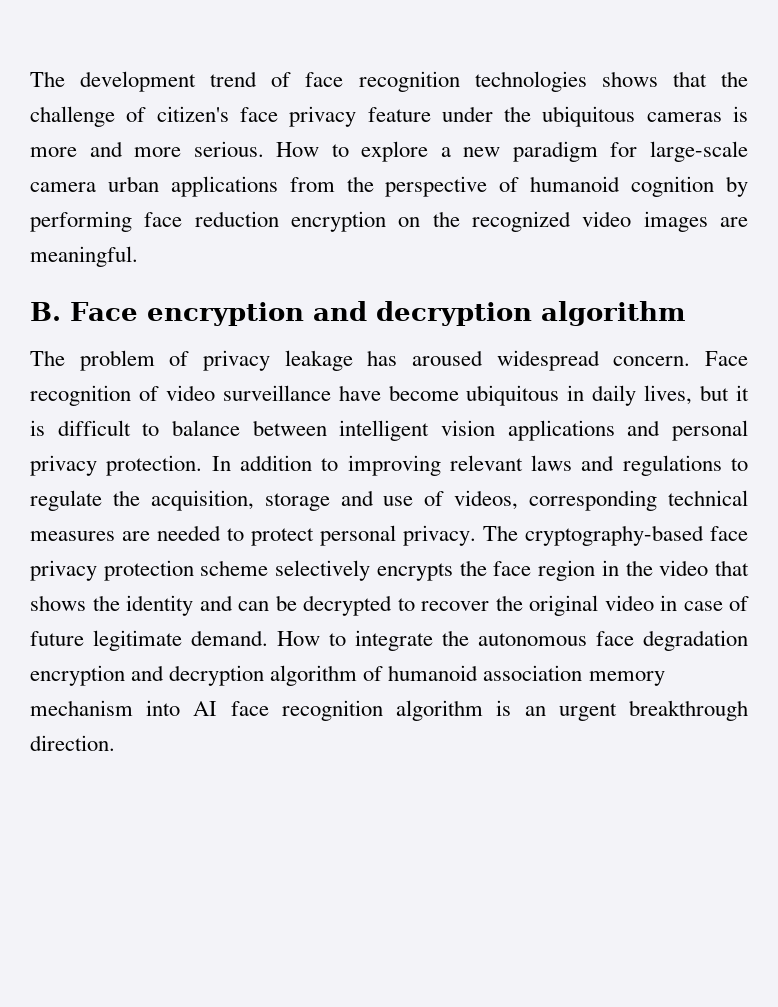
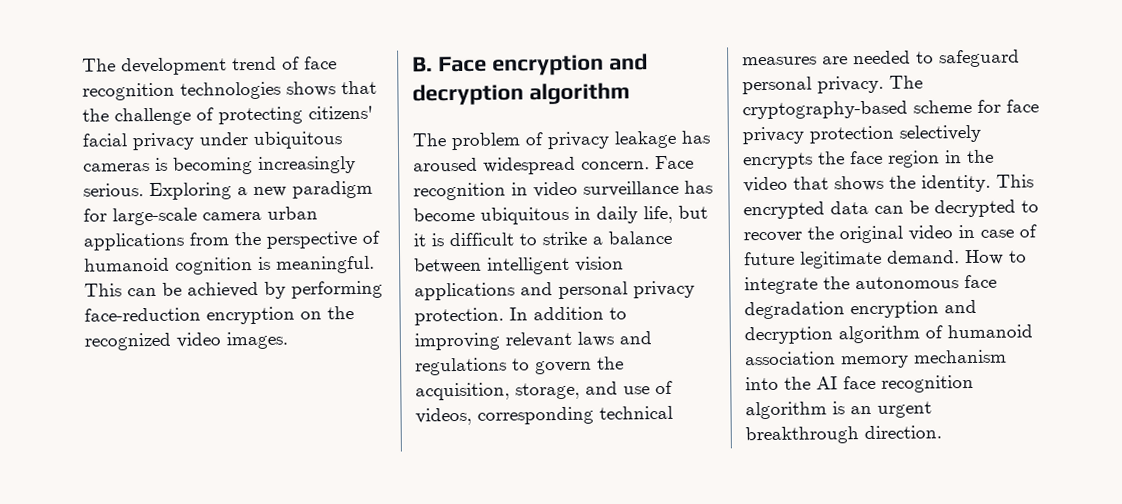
- The development trend of face recognition technologies shows that the challenge of citizen's face privacy feature under the ubiquitous cameras is more and more serious. How to explore a new paradigm for large-scale camera urban applications from the perspective of humanoid cognition by performing face reduction encryption on the recognized video images are meaningful.
+ The development trend of face recognition technologies shows that the challenge of protecting citizens' facial privacy under ubiquitous cameras is becoming increasingly serious. Exploring a new paradigm for large-scale camera urban applications from the perspective of humanoid cognition is meaningful. This can be achieved by performing face-reduction encryption on the recognized video images.
- Face recognition of video surveillance have become ubiquitous in daily lives, but it is difficult to balance between intelligent vision applications and personal privacy protection.
+ Face recognition in video surveillance has become ubiquitous in daily life, but it is difficult to strike a balance between intelligent vision applications and personal privacy protection.
- In addition to improving relevant laws and regulations to regulate the acquisition, storage and use of videos, corresponding technical measures are needed to protect personal privacy.
+ In addition to improving relevant laws and regulations to govern the acquisition, storage, and use of videos, corresponding technical measures are needed to safeguard personal privacy.
- The cryptography-based face privacy protection scheme selectively encrypts the face region in the video that shows the identity and can be decrypted to recover the original video in case of future legitimate demand.
+ The cryptography-based scheme for face privacy protection selectively encrypts the face region in the video that shows the identity. This encrypted data can be decrypted to recover the original video in case of future legitimate demand.
- How to integrate the autonomous face degradation encryption and decryption algorithm of humanoid association memory mechanism into AI face recognition algorithm is an urgent breakthrough direction.
+ How to integrate the autonomous face degradation encryption and decryption algorithm of humanoid association memory mechanism into the AI face recognition algorithm is an urgent breakthrough direction.

